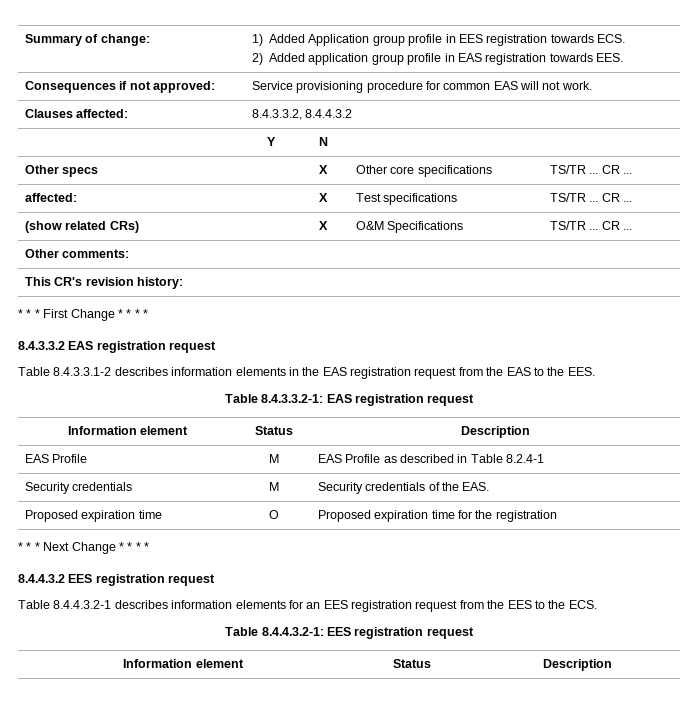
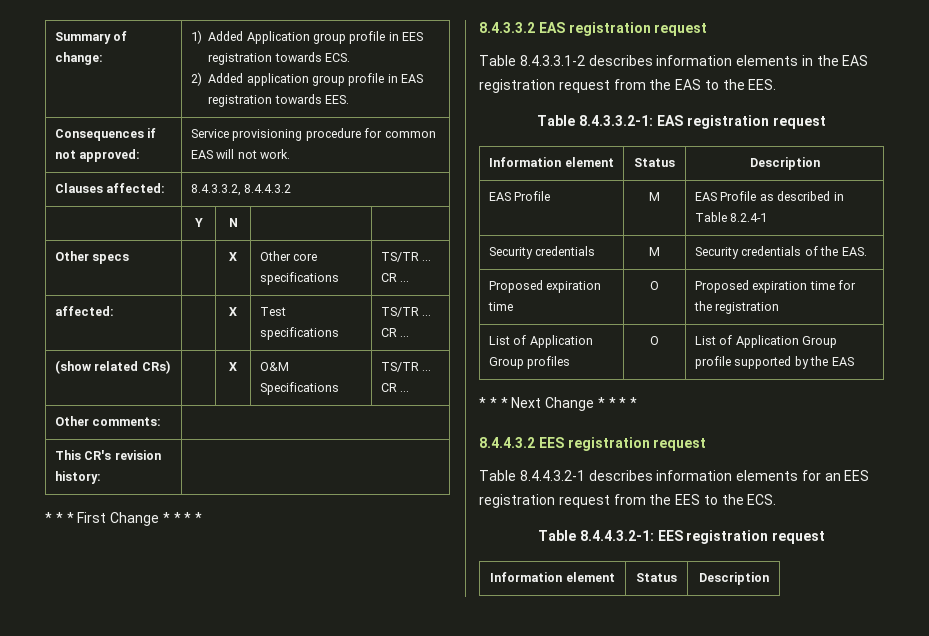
+ List of Application Group profiles | O | List of Application Group profile supported by the EAS

